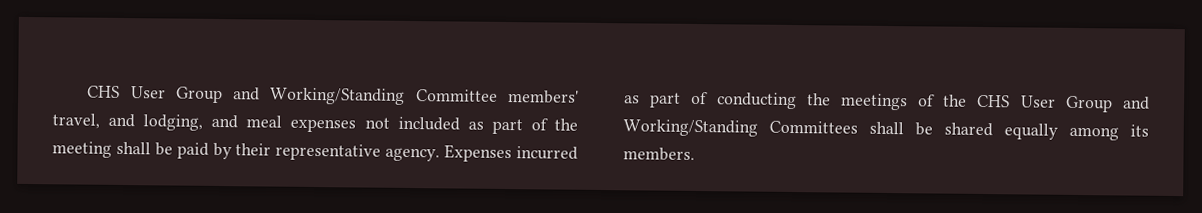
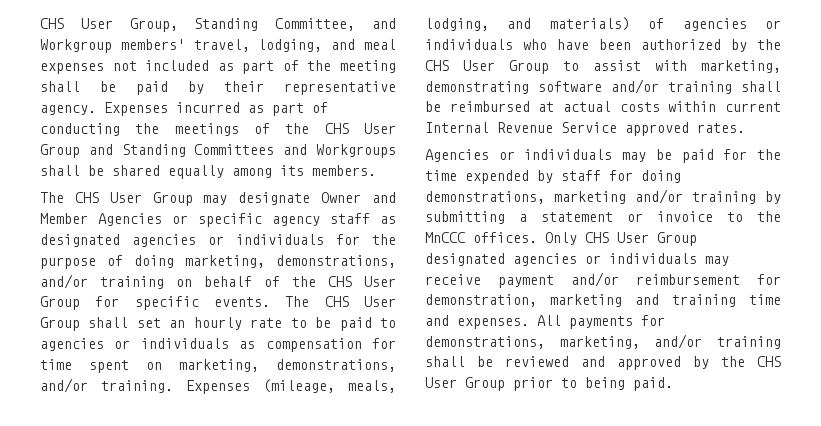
- CHS User Group and Working/Standing Committee members' travel, and lodging, and meal expenses not included as part of the meeting shall be paid by their representative agency.
+ CHS User Group, Standing Committee, and Workgroup members' travel, lodging, and meal expenses not included as part of the meeting shall be paid by their representative agency.
- Expenses incurred as part of conducting the meetings of the CHS User Group and Working/Standing Committees shall be shared equally among its members.
+ Expenses incurred as part of conducting the meetings of the CHS User Group and Standing Committees and Workgroups shall be shared equally among its members.
+ The CHS User Group may designate Owner and Member Agencies or specific agency staff as designated agencies or individuals for the purpose of doing marketing, demonstrations, and/or training on behalf of the CHS User Group for specific events. The CHS User Group shall set an hourly rate to be paid to agencies or individuals as compensation for time spent on marketing, demonstrations, and/or training. Expenses (mileage, meals, lodging, and materials) of agencies or individuals who have been authorized by the CHS User Group to assist with marketing, demonstrating software and/or training shall be reimbursed at actual costs within current Internal Revenue Service approved rates.
+ Agencies or individuals may be paid for the time expended by staff for doing demonstrations, marketing and/or training by submitting a statement or invoice to the MnCCC offices. Only CHS User Group designated agencies or individuals may receive payment and/or reimbursement for demonstration, marketing and training time and expenses. All payments for demonstrations, marketing, and/or training shall be reviewed and approved by the CHS User Group prior to being paid.

